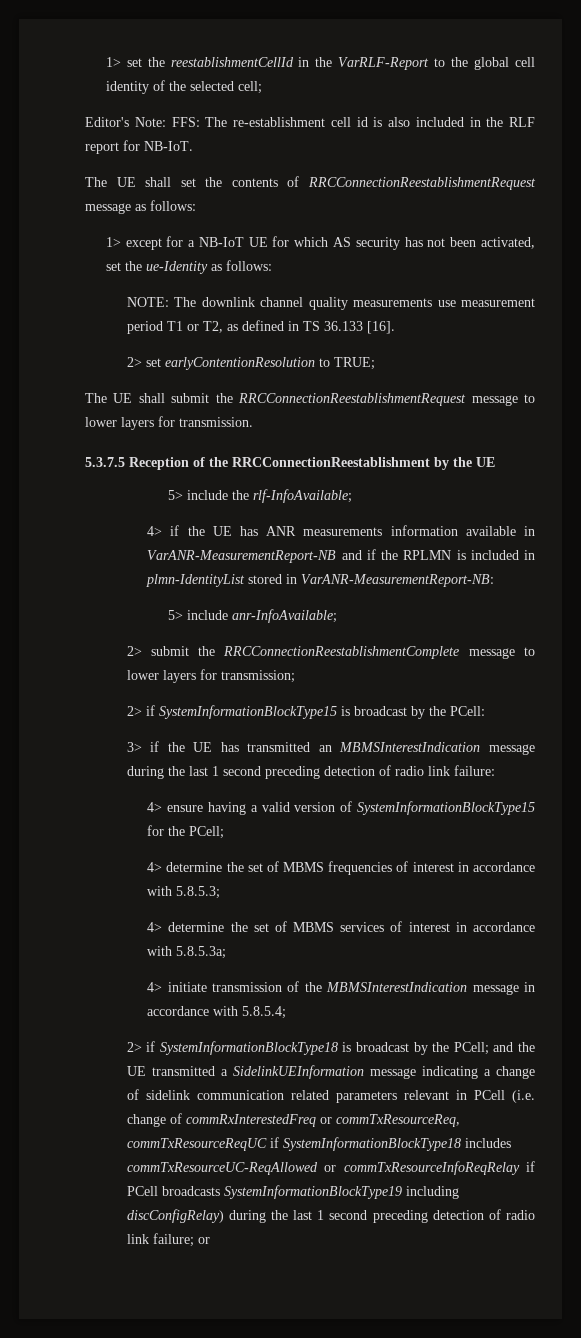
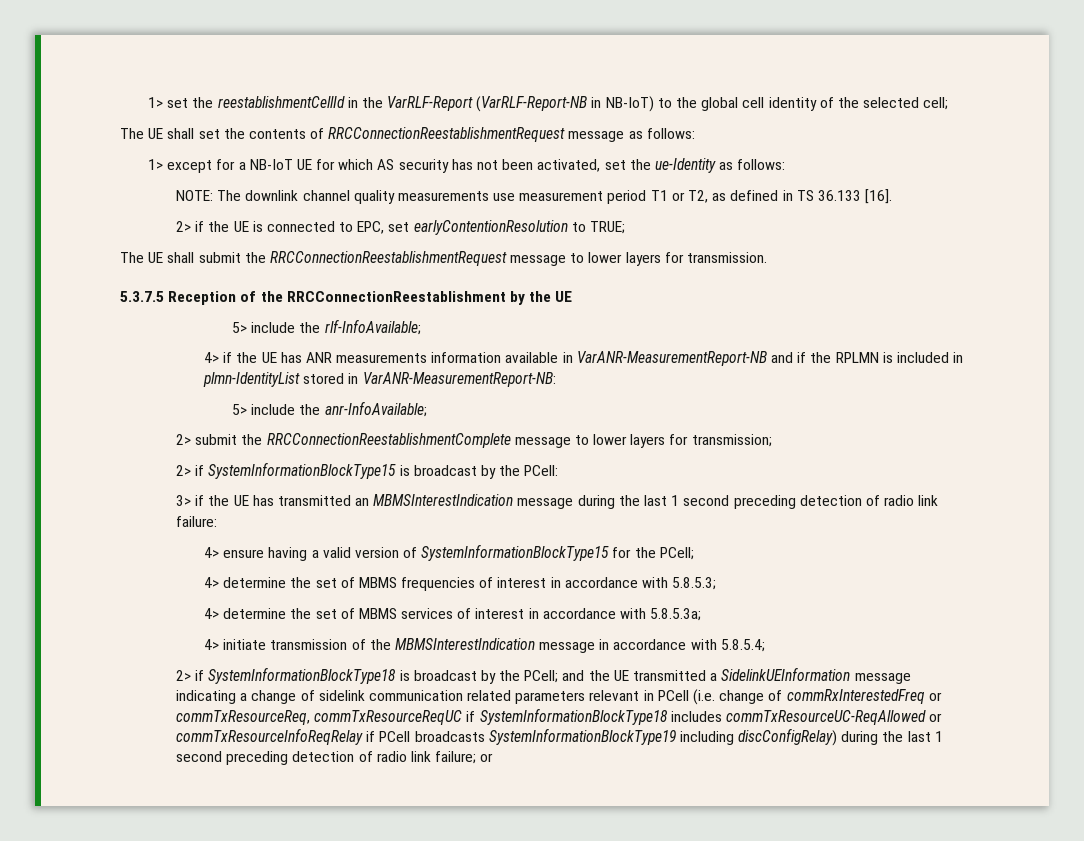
- 1> set the reestablishmentCellId in the VarRLF-Report to the global cell identity of the selected cell;
+ 1> set the reestablishmentCellId in the VarRLF-Report (VarRLF-Report-NB in NB-IoT) to the global cell identity of the selected cell;
- Editor's Note: FFS: The re-establishment cell id is also included in the RLF report for NB-IoT.
- 2> set earlyContentionResolution to TRUE;
+ 2> if the UE is connected to EPC, set earlyContentionResolution to TRUE;
- 5> include anr-InfoAvailable;
+ 5> include the anr-InfoAvailable;

